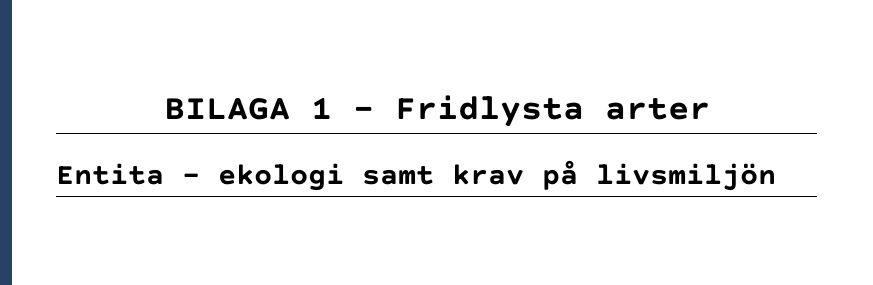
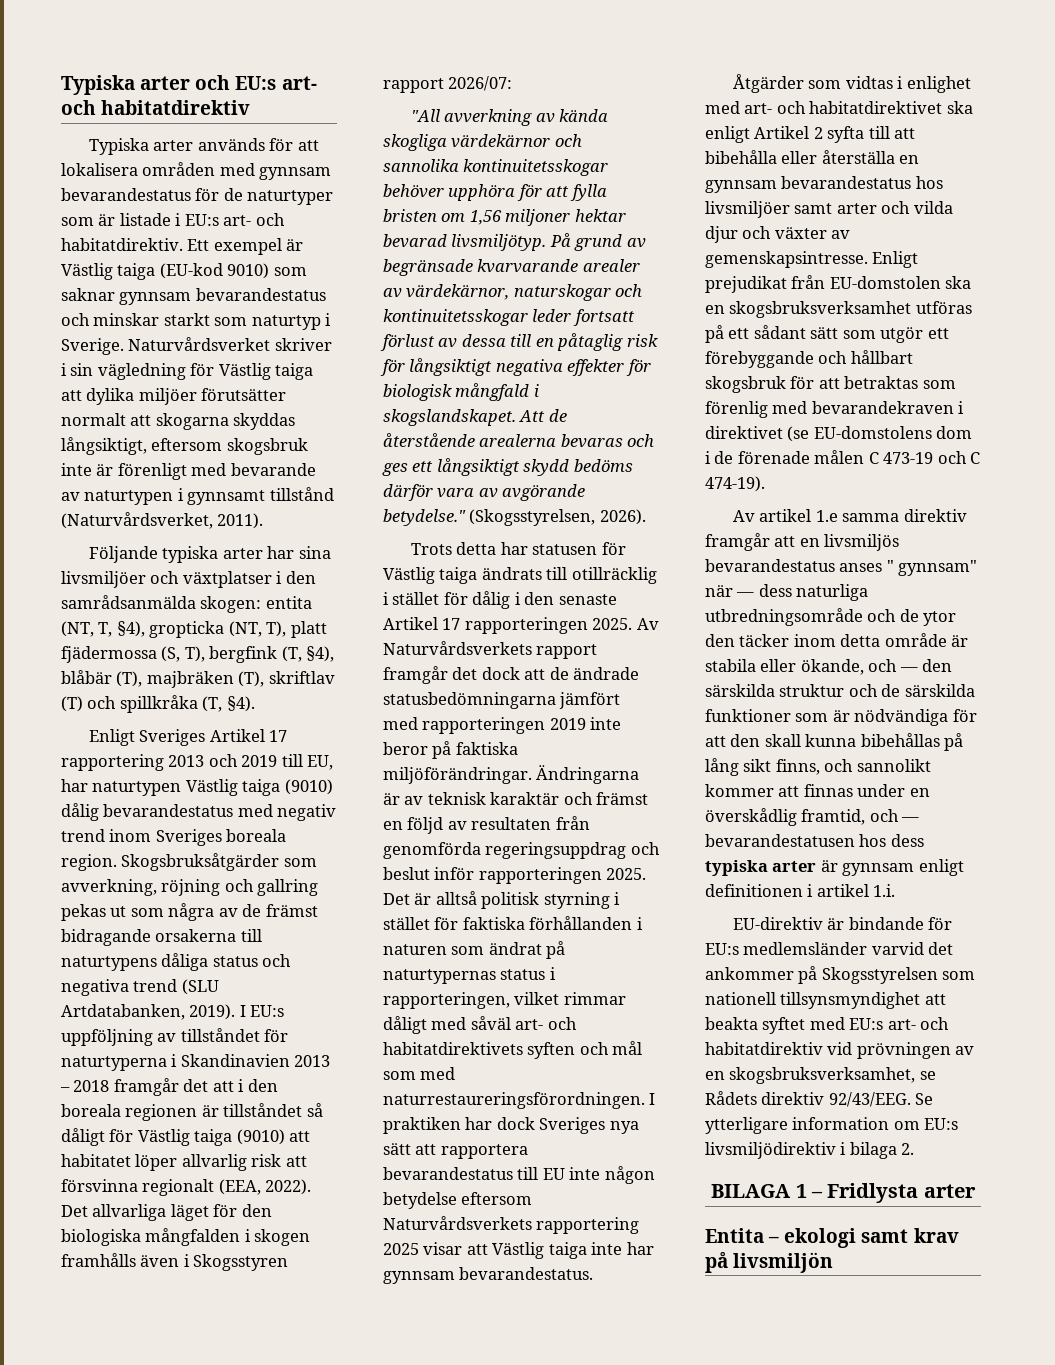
+ Typiska arter och EU:s art- och habitatdirektiv
+ Typiska arter används för att lokalisera områden med gynnsam bevarandestatus för de naturtyper som är listade i EU:s art- och habitatdirektiv. Ett exempel är Västlig taiga (EU-kod 9010) som saknar gynnsam bevarandestatus och minskar starkt som naturtyp i Sverige. Naturvårdsverket skriver i sin vägledning för Västlig taiga att dylika miljöer förutsätter normalt att skogarna skyddas långsiktigt, eftersom skogsbruk inte är förenligt med bevarande av naturtypen i gynnsamt tillstånd (Naturvårdsverket, 2011).
+ Följande typiska arter har sina livsmiljöer och växtplatser i den samrådsanmälda skogen: entita (NT, T, §4), gropticka (NT, T), platt fjädermossa (S, T), bergfink (T, §4), blåbär (T), majbräken (T), skriftlav (T) och spillkråka (T, §4).
+ Enligt Sveriges Artikel 17 rapportering 2013 och 2019 till EU, har naturtypen Västlig taiga (9010) dålig bevarandestatus med negativ trend inom Sveriges boreala region. Skogsbruksåtgärder som avverkning, röjning och gallring pekas ut som några av de främst bidragande orsakerna till naturtypens dåliga status och negativa trend (SLU Artdatabanken, 2019). I EU:s uppföljning av tillståndet för naturtyperna i Skandinavien 2013 – 2018 framgår det att i den boreala regionen är tillståndet så dåligt för Västlig taiga (9010) att habitatet löper allvarlig risk att försvinna regionalt (EEA, 2022). Det allvarliga läget för den biologiska mångfalden i skogen framhålls även i Skogsstyren rapport 2026/07:
+ "All avverkning av kända skogliga värdekärnor och sannolika kontinuitetsskogar behöver upphöra för att fylla bristen om 1,56 miljoner hektar bevarad livsmiljötyp. På grund av begränsade kvarvarande arealer av värdekärnor, naturskogar och kontinuitetsskogar leder fortsatt förlust av dessa till en påtaglig risk för långsiktigt negativa effekter för biologisk mångfald i skogslandskapet. Att de återstående arealerna bevaras och ges ett långsiktigt skydd bedöms därför vara av avgörande betydelse." (Skogsstyrelsen, 2026).
+ Trots detta har statusen för Västlig taiga ändrats till otillräcklig i stället för dålig i den senaste Artikel 17 rapporteringen 2025. Av Naturvårdsverkets rapport framgår det dock att de ändrade statusbedömningarna jämfört med rapporteringen 2019 inte beror på faktiska miljöförändringar. Ändringarna är av teknisk karaktär och främst en följd av resultaten från genomförda regeringsuppdrag och beslut inför rapporteringen 2025. Det är alltså politisk styrning i stället för faktiska förhållanden i naturen som ändrat på naturtypernas status i rapporteringen, vilket rimmar dåligt med såväl art- och habitatdirektivets syften och mål som med naturrestaureringsförordningen. I praktiken har dock Sveriges nya sätt att rapportera bevarandestatus till EU inte någon betydelse eftersom Naturvårdsverkets rapportering 2025 visar att Västlig taiga inte har gynnsam bevarandestatus.
+ Åtgärder som vidtas i enlighet med art- och habitatdirektivet ska enligt Artikel 2 syfta till att bibehålla eller återställa en gynnsam bevarandestatus hos livsmiljöer samt arter och vilda djur och växter av gemenskapsintresse. Enligt prejudikat från EU-domstolen ska en skogsbruksverksamhet utföras på ett sådant sätt som utgör ett förebyggande och hållbart skogsbruk för att betraktas som förenlig med bevarandekraven i direktivet (se EU-domstolens dom i de förenade målen C 473-19 och C 474-19).
+ Av artikel 1.e samma direktiv framgår att en livsmiljös bevarandestatus anses " gynnsam" när — dess naturliga utbredningsområde och de ytor den täcker inom detta område är stabila eller ökande, och — den särskilda struktur och de särskilda funktioner som är nödvändiga för att den skall kunna bibehållas på lång sikt finns, och sannolikt kommer att finnas under en överskådlig framtid, och — bevarandestatusen hos dess typiska arter är gynnsam enligt definitionen i artikel 1.i.
+ EU-direktiv är bindande för EU:s medlemsländer varvid det ankommer på Skogsstyrelsen som nationell tillsynsmyndighet att beakta syftet med EU:s art- och habitatdirektiv vid prövningen av en skogsbruksverksamhet, se Rådets direktiv 92/43/EEG. Se ytterligare information om EU:s livsmiljödirektiv i bilaga 2.

